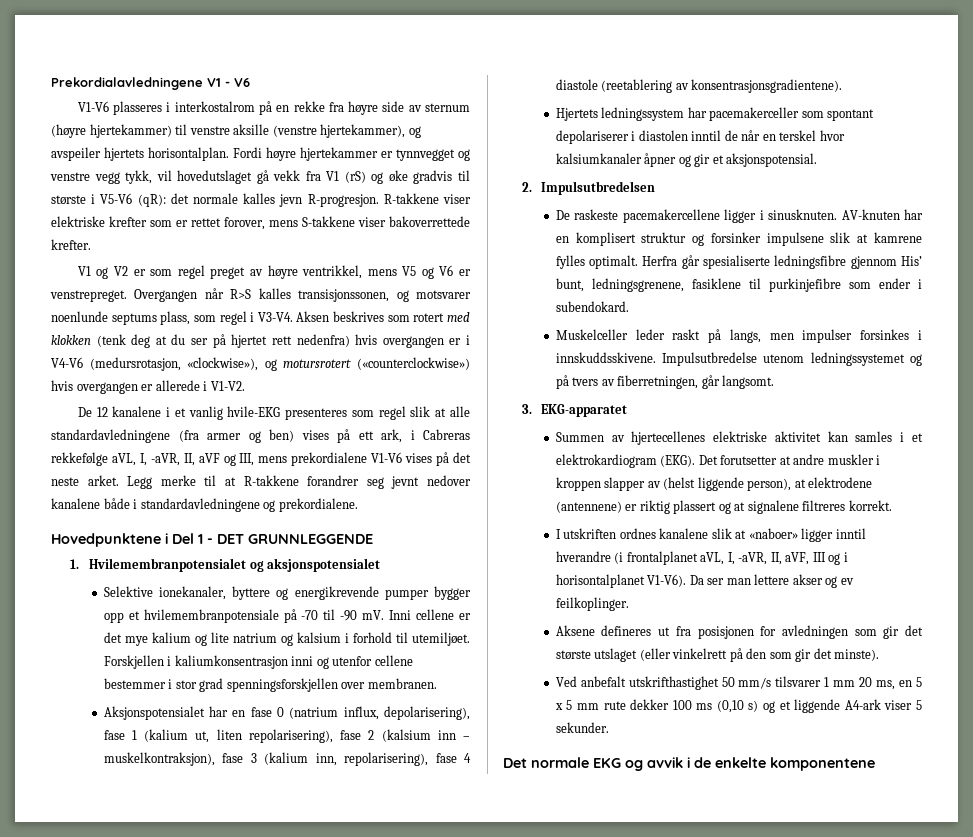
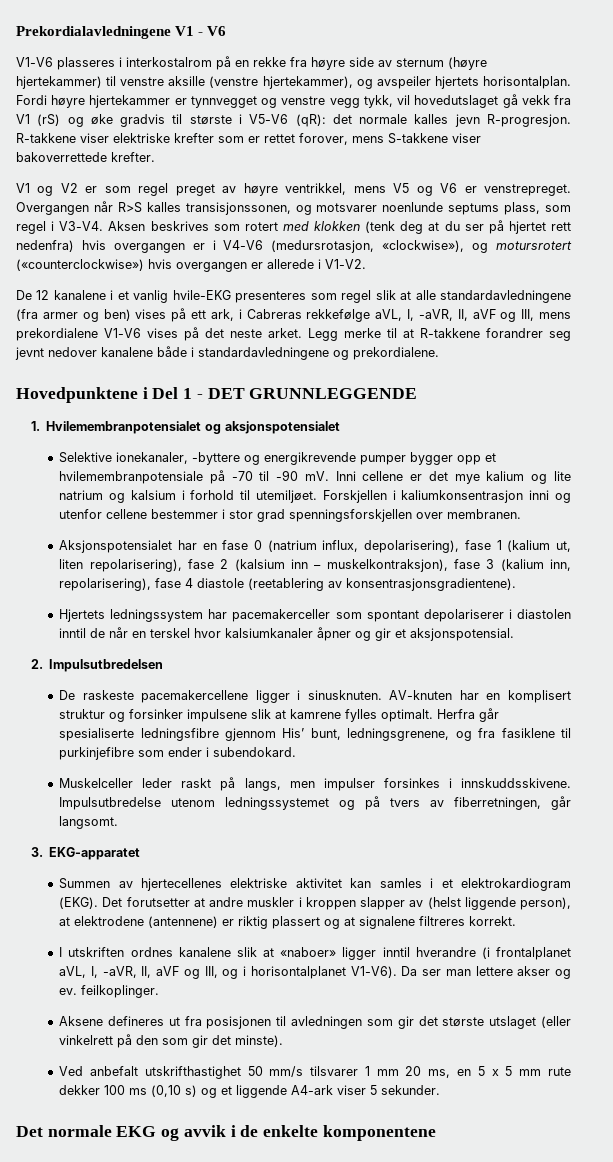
- Selektive ionekanaler, byttere og energikrevende pumper bygger opp et hvilemembranpotensiale på -70 til -90 mV.
+ Selektive ionekanaler, -byttere og energikrevende pumper bygger opp et hvilemembranpotensiale på -70 til -90 mV.
- Herfra går spesialiserte ledningsfibre gjennom His’ bunt, ledningsgrenene, fasiklene til purkinjefibre som ender i subendokard.
+ Herfra går spesialiserte ledningsfibre gjennom His’ bunt, ledningsgrenene, og fra fasiklene til purkinjefibre som ender i subendokard.
- I utskriften ordnes kanalene slik at «naboer» ligger inntil hverandre (i frontalplanet aVL, I, -aVR, II, aVF, III og i horisontalplanet V1-V6).
+ I utskriften ordnes kanalene slik at «naboer» ligger inntil hverandre (i frontalplanet aVL, I, -aVR, II, aVF og III, og i horisontalplanet V1-V6).
- Da ser man lettere akser og ev feilkoplinger.
+ Da ser man lettere akser og ev. feilkoplinger.
- Aksene defineres ut fra posisjonen for avledningen som gir det største utslaget (eller vinkelrett på den som gir det minste).
+ Aksene defineres ut fra posisjonen til avledningen som gir det største utslaget (eller vinkelrett på den som gir det minste).

